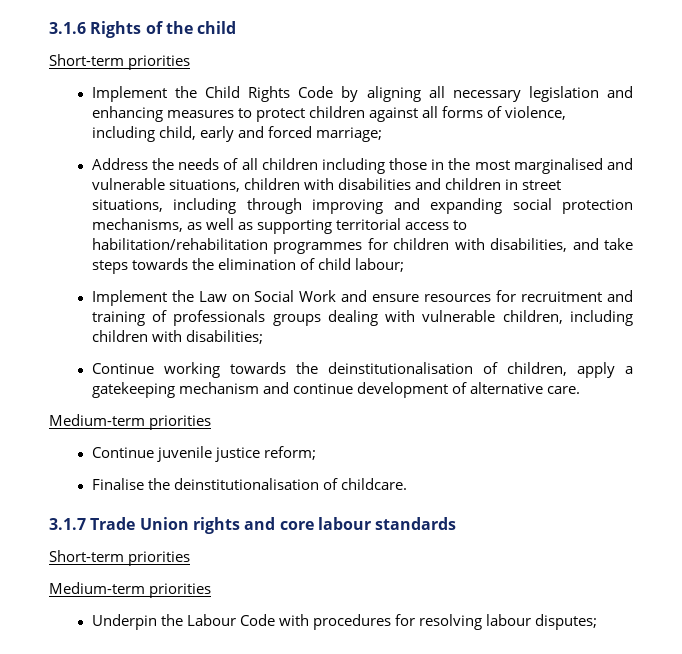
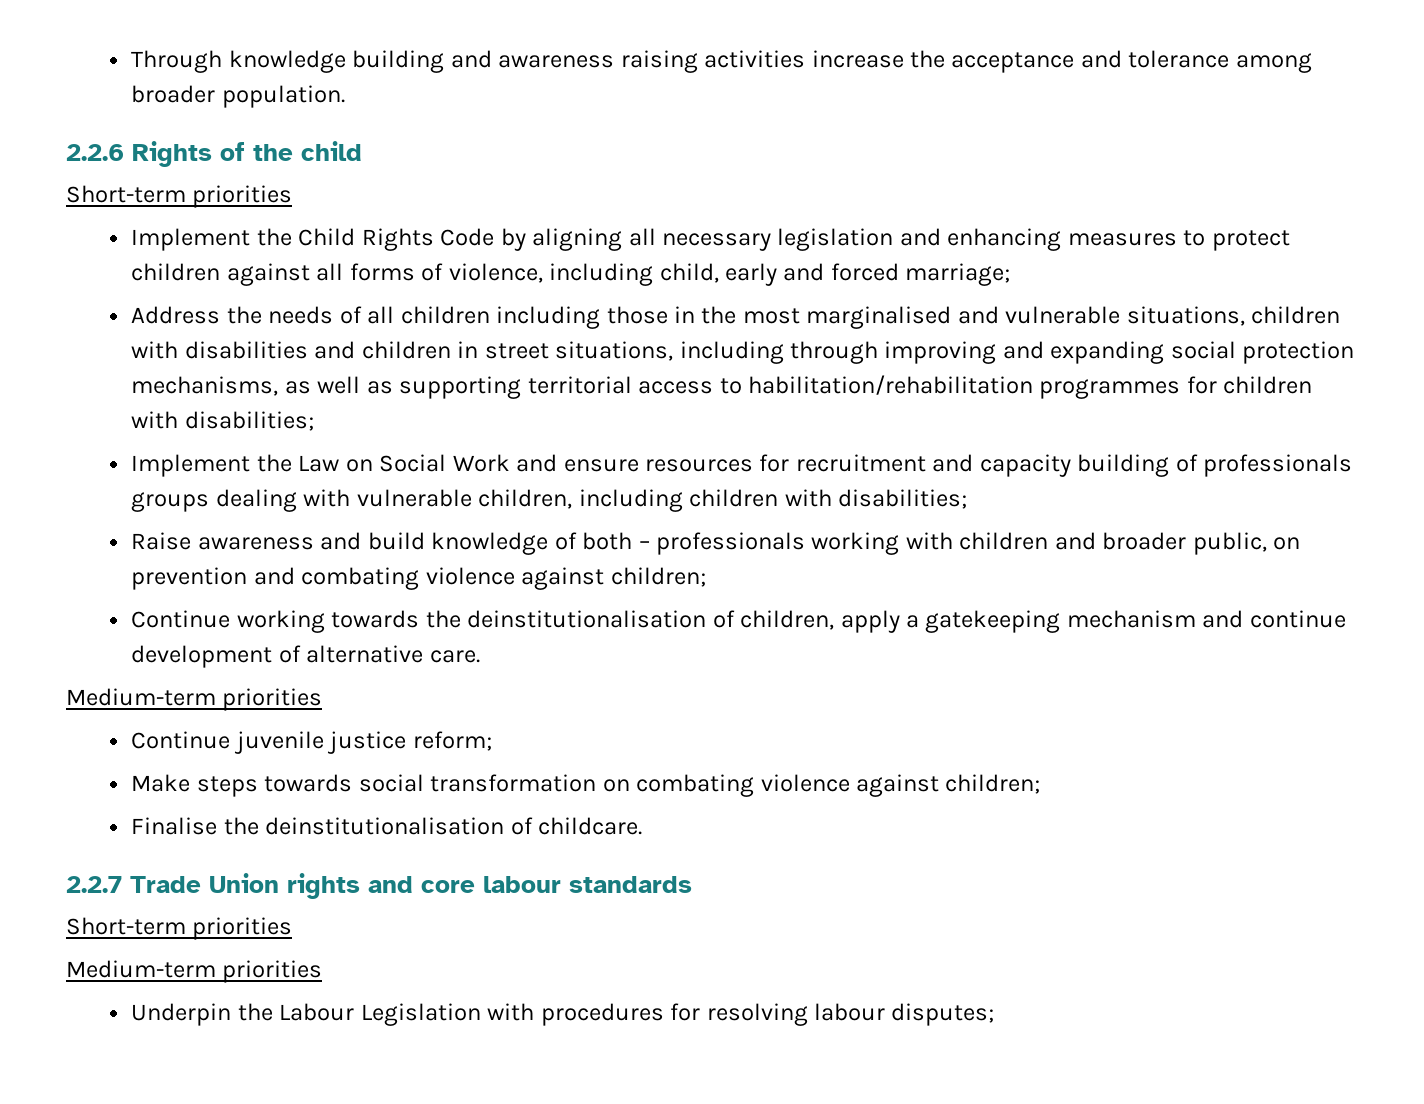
- 3.1.6 Rights of the child
+ Through knowledge building and awareness raising activities increase the acceptance and tolerance among broader population.
+ 2.2.6 Rights of the child
- Address the needs of all children including those in the most marginalised and vulnerable situations, children with disabilities and children in street situations, including through improving and expanding social protection mechanisms, as well as supporting territorial access to habilitation/rehabilitation programmes for children with disabilities, and take steps towards the elimination of child labour;
+ Address the needs of all children including those in the most marginalised and vulnerable situations, children with disabilities and children in street situations, including through improving and expanding social protection mechanisms, as well as supporting territorial access to habilitation/rehabilitation programmes for children with disabilities;
- Implement the Law on Social Work and ensure resources for recruitment and training of professionals groups dealing with vulnerable children, including children with disabilities;
+ Implement the Law on Social Work and ensure resources for recruitment and capacity building of professionals groups dealing with vulnerable children, including children with disabilities;
+ Raise awareness and build knowledge of both – professionals working with children and broader public, on prevention and combating violence against children;
+ Make steps towards social transformation on combating violence against children;
- 3.1.7 Trade Union rights and core labour standards
+ 2.2.7 Trade Union rights and core labour standards
- Underpin the Labour Code with procedures for resolving labour disputes;
+ Underpin the Labour Legislation with procedures for resolving labour disputes;

